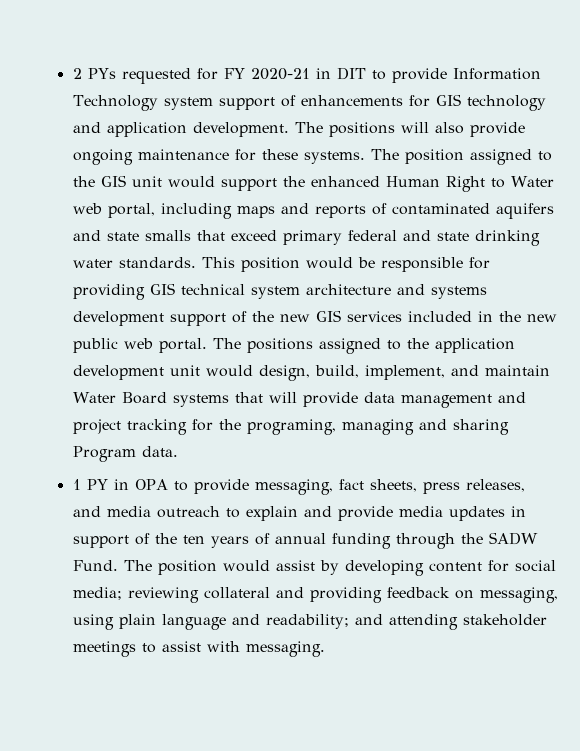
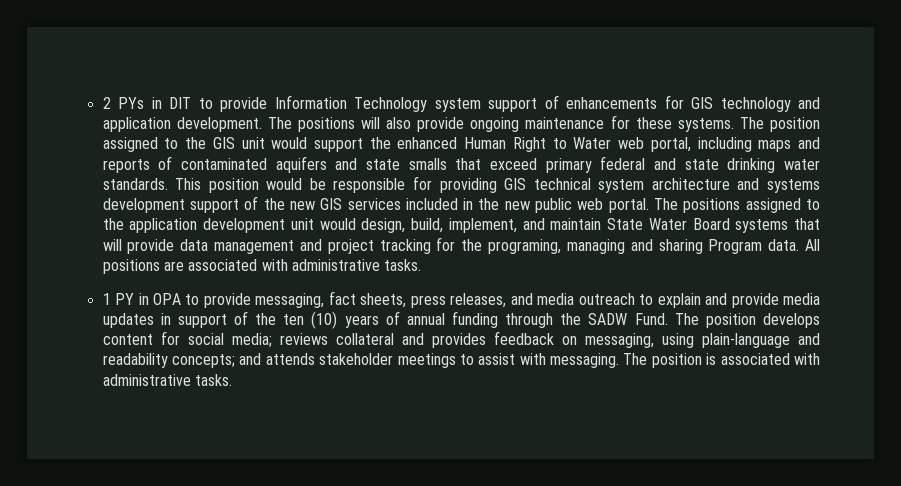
- 2 PYs requested for FY 2020-21 in DIT to provide Information Technology system support of enhancements for GIS technology and application development.
+ 2 PYs in DIT to provide Information Technology system support of enhancements for GIS technology and application development.
- The positions assigned to the application development unit would design, build, implement, and maintain Water Board systems that will provide data management and project tracking for the programing, managing and sharing Program data.
+ The positions assigned to the application development unit would design, build, implement, and maintain State Water Board systems that will provide data management and project tracking for the programing, managing and sharing Program data. All positions are associated with administrative tasks.
- 1 PY in OPA to provide messaging, fact sheets, press releases, and media outreach to explain and provide media updates in support of the ten years of annual funding through the SADW Fund.
+ 1 PY in OPA to provide messaging, fact sheets, press releases, and media outreach to explain and provide media updates in support of the ten (10) years of annual funding through the SADW Fund.
- The position would assist by developing content for social media; reviewing collateral and providing feedback on messaging, using plain language and readability; and attending stakeholder meetings to assist with messaging.
+ The position develops content for social media; reviews collateral and provides feedback on messaging, using plain-language and readability concepts; and attends stakeholder meetings to assist with messaging.
+ The position is associated with administrative tasks.

